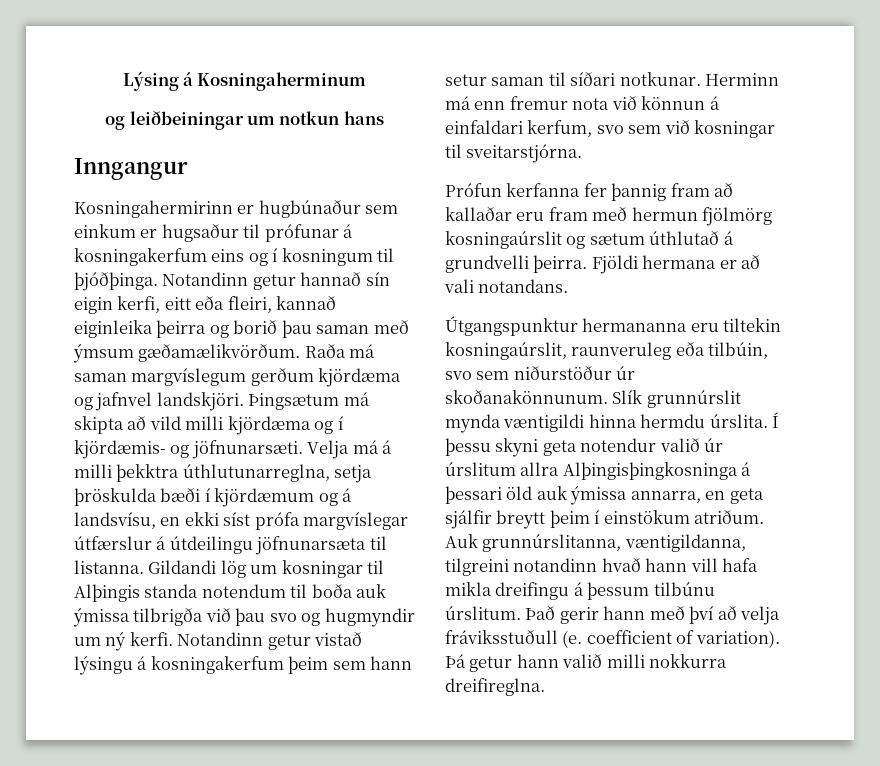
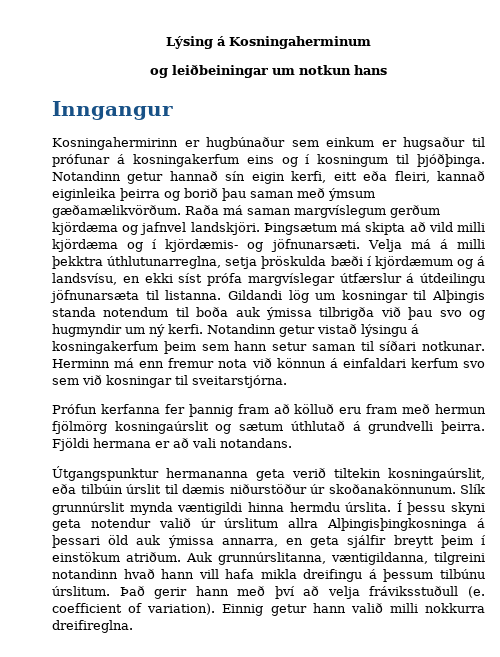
- Herminn má enn fremur nota við könnun á einfaldari kerfum, svo sem við kosningar til sveitarstjórna.
+ Herminn má enn fremur nota við könnun á einfaldari kerfum svo sem við kosningar til sveitarstjórna.
- Prófun kerfanna fer þannig fram að kallaðar eru fram með hermun fjölmörg kosningaúrslit og sætum úthlutað á grundvelli þeirra.
+ Prófun kerfanna fer þannig fram að kölluð eru fram með hermun fjölmörg kosningaúrslit og sætum úthlutað á grundvelli þeirra.
- Útgangspunktur hermananna eru tiltekin kosningaúrslit, raunveruleg eða tilbúin, svo sem niðurstöður úr skoðanakönnunum.
+ Útgangspunktur hermananna geta verið tiltekin kosningaúrslit, eða tilbúin úrslit til dæmis niðurstöður úr skoðanakönnunum.
- Þá getur hann valið milli nokkurra dreifireglna.
+ Einnig getur hann valið milli nokkurra dreifireglna.

